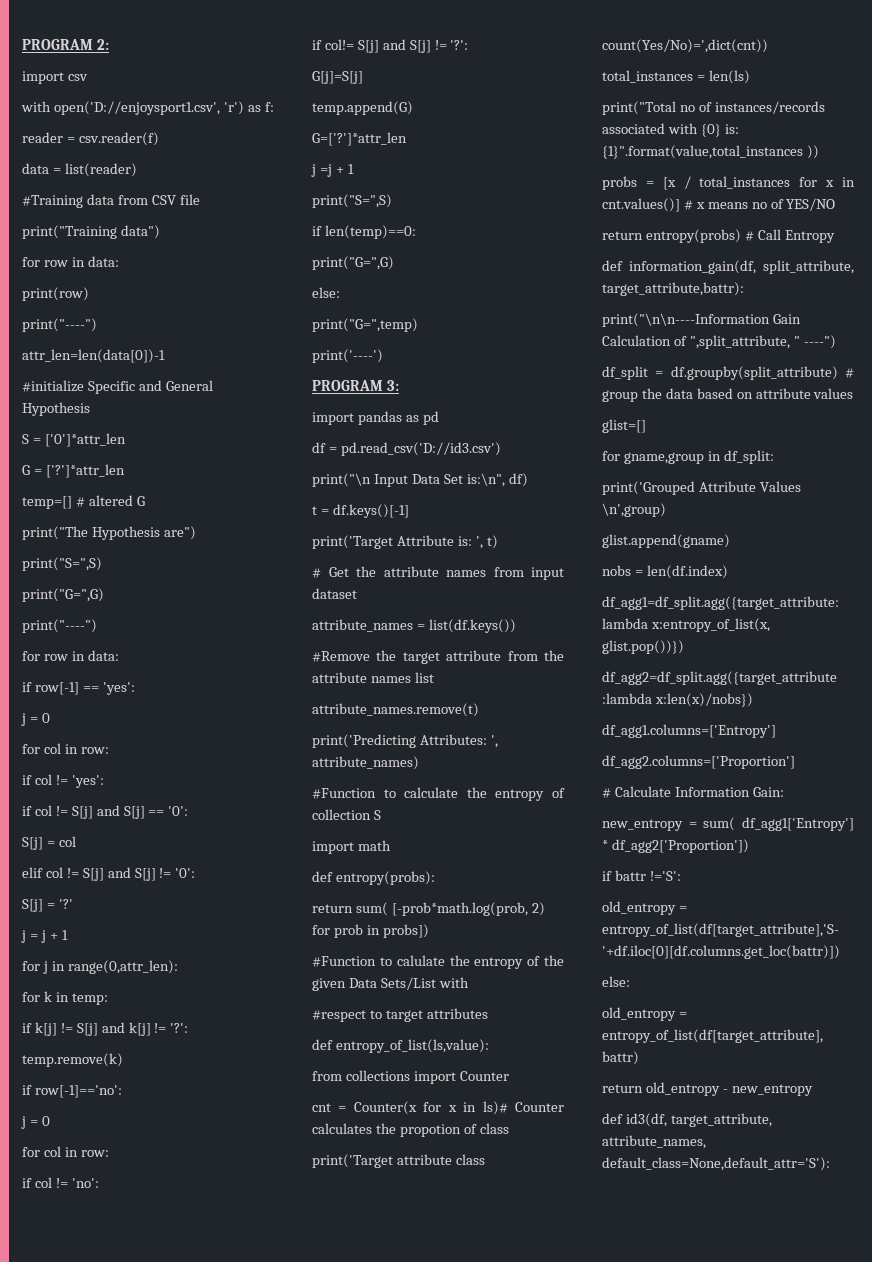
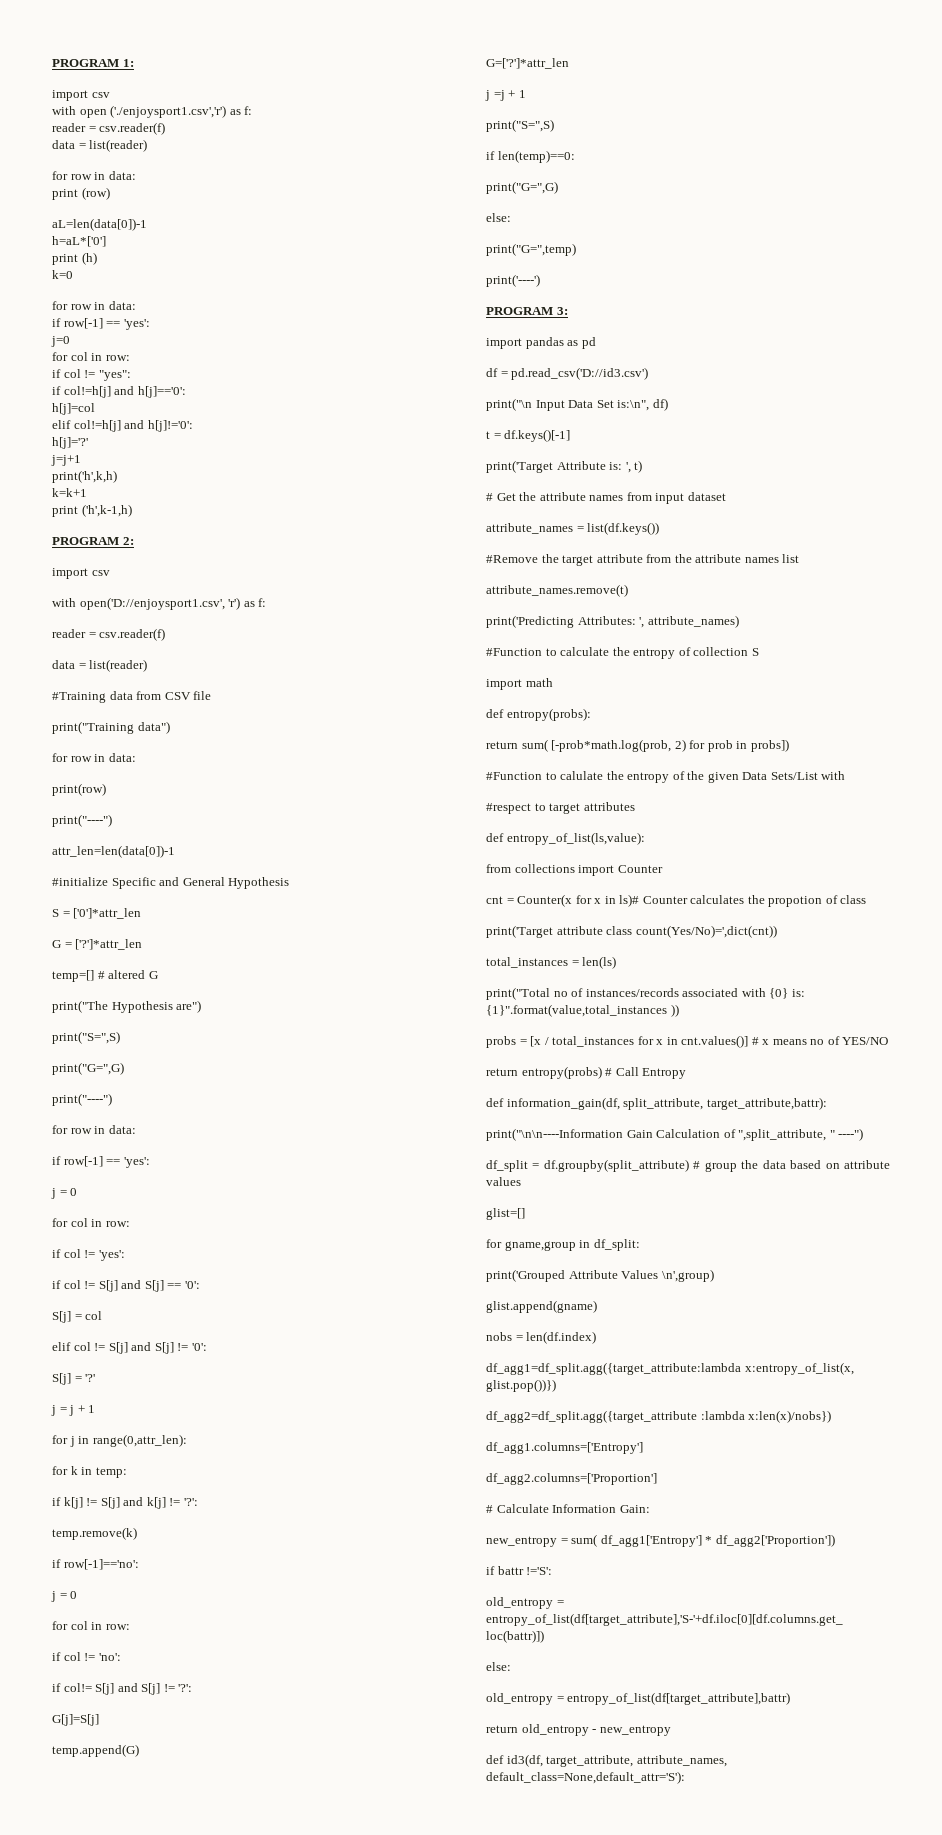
+ PROGRAM 1:
+ import csv
+ with open ('./enjoysport1.csv','r') as f:
+ reader = csv.reader(f)
+ data = list(reader)
+ for row in data:
+ print (row)
+ aL=len(data[0])-1
+ h=aL*['0']
+ print (h)
+ k=0
+ for row in data:
+ if row[-1] == 'yes':
+ j=0
+ for col in row:
+ if col != "yes":
+ if col!=h[j] and h[j]=='0':
+ h[j]=col
+ elif col!=h[j] and h[j]!='0':
+ h[j]='?'
+ j=j+1
+ print('h',k,h)
+ k=k+1
+ print ('h',k-1,h)

